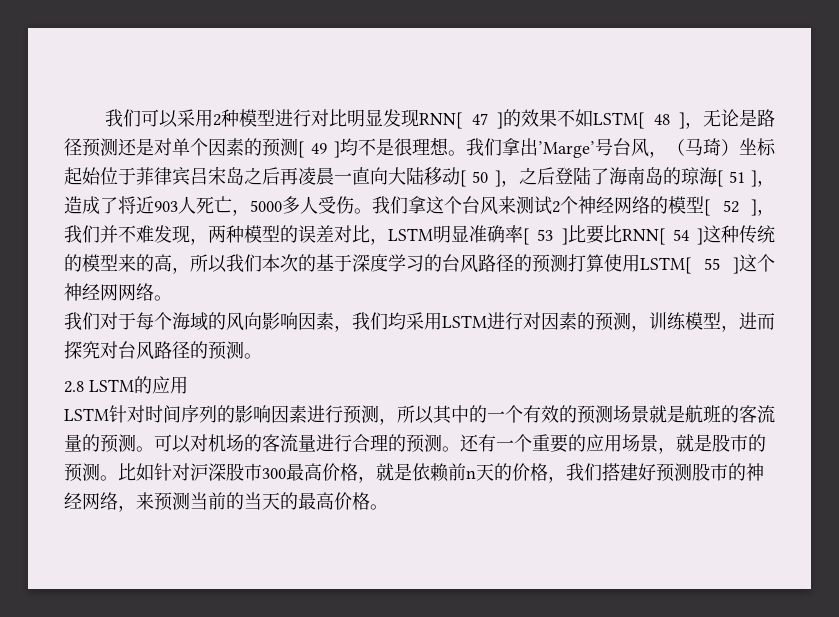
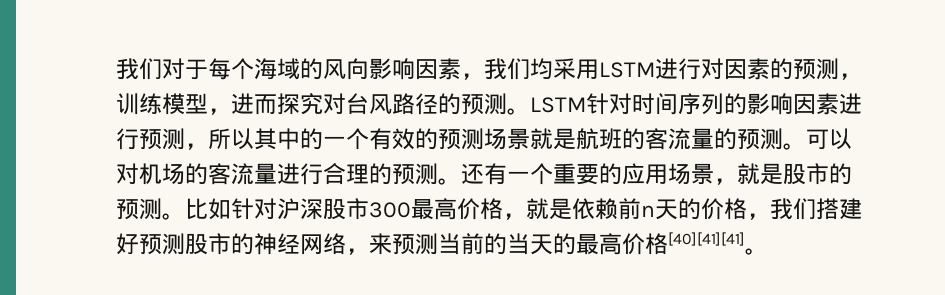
- 我们可以采用2种模型进行对比明显发现RNN[ 47 ]的效果不如LSTM[ 48 ]，无论是路径预测还是对单个因素的预测[ 49 ]均不是很理想。我们拿出’Marge’号台风，（马琦）坐标起始位于菲律宾吕宋岛之后再凌晨一直向大陆移动[ 50 ]，之后登陆了海南岛的琼海[ 51 ]，造成了将近903人死亡，5000多人受伤。我们拿这个台风来测试2个神经网络的模型[ 52 ]，我们并不难发现，两种模型的误差对比，LSTM明显准确率[ 53 ]比要比RNN[ 54 ]这种传统的模型来的高，所以我们本次的基于深度学习的台风路径的预测打算使用LSTM[ 55 ]这个神经网网络。
- 我们对于每个海域的风向影响因素，我们均采用LSTM进行对因素的预测，训练模型，进而探究对台风路径的预测。
- 2.8 LSTM的应用
- LSTM针对时间序列的影响因素进行预测，所以其中的一个有效的预测场景就是航班的客流量的预测。
+ 我们对于每个海域的风向影响因素，我们均采用LSTM进行对因素的预测，训练模型，进而探究对台风路径的预测。LSTM针对时间序列的影响因素进行预测，所以其中的一个有效的预测场景就是航班的客流量的预测。
- 比如针对沪深股市300最高价格，就是依赖前n天的价格，我们搭建好预测股市的神经网络，来预测当前的当天的最高价格。
+ 比如针对沪深股市300最高价格，就是依赖前n天的价格，我们搭建好预测股市的神经网络，来预测当前的当天的最高价格[40][41][41]。

